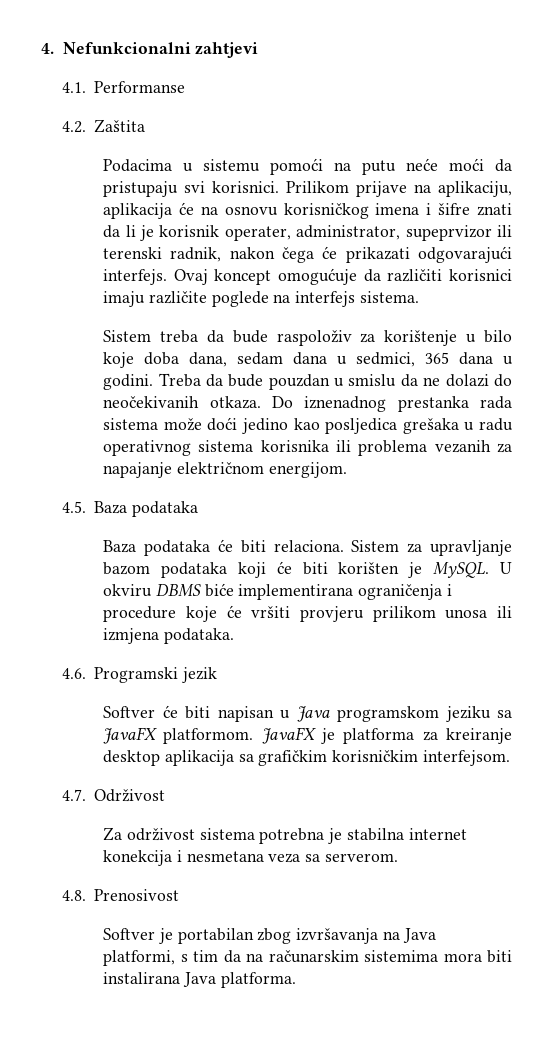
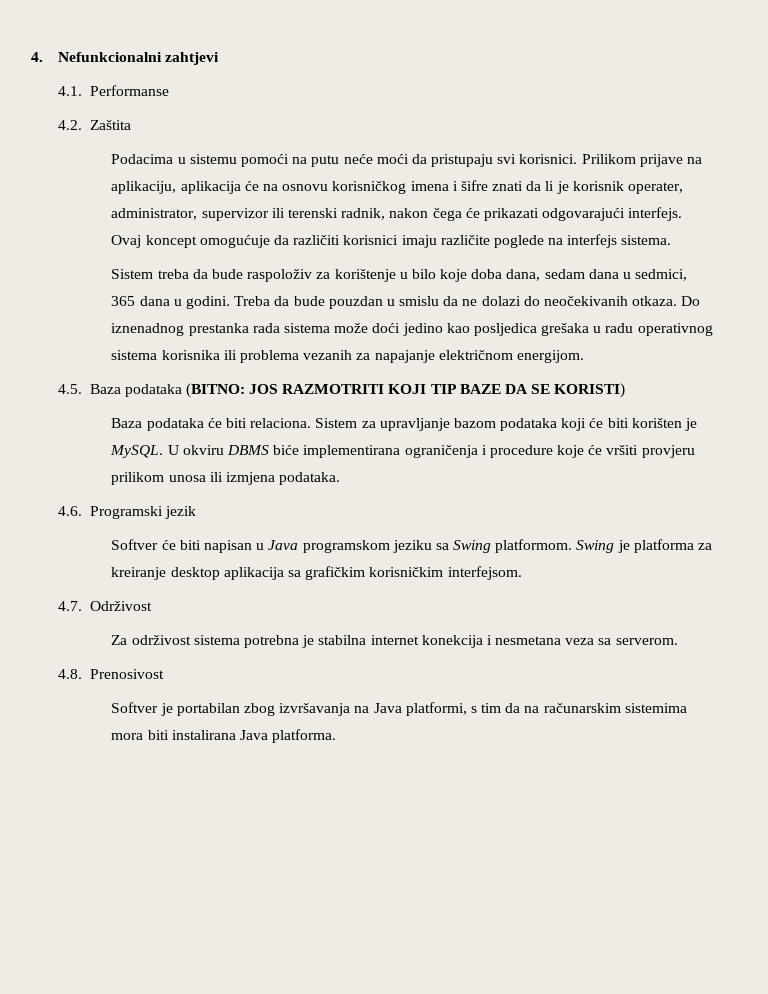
- Prilikom prijave na aplikaciju, aplikacija će na osnovu korisničkog imena i šifre znati da li je korisnik operater, administrator, supeprvizor ili terenski radnik, nakon čega će prikazati odgovarajući interfejs.
+ Prilikom prijave na aplikaciju, aplikacija će na osnovu korisničkog imena i šifre znati da li je korisnik operater, administrator, supervizor ili terenski radnik, nakon čega će prikazati odgovarajući interfejs.
- 4.5. Baza podataka
+ 4.5. Baza podataka (BITNO: JOS RAZMOTRITI KOJI TIP BAZE DA SE KORISTI)
- Softver će biti napisan u Java programskom jeziku sa JavaFX platformom. JavaFX je platforma za kreiranje desktop aplikacija sa grafičkim korisničkim interfejsom.
+ Softver će biti napisan u Java programskom jeziku sa Swing platformom. Swing je platforma za kreiranje desktop aplikacija sa grafičkim korisničkim interfejsom.

